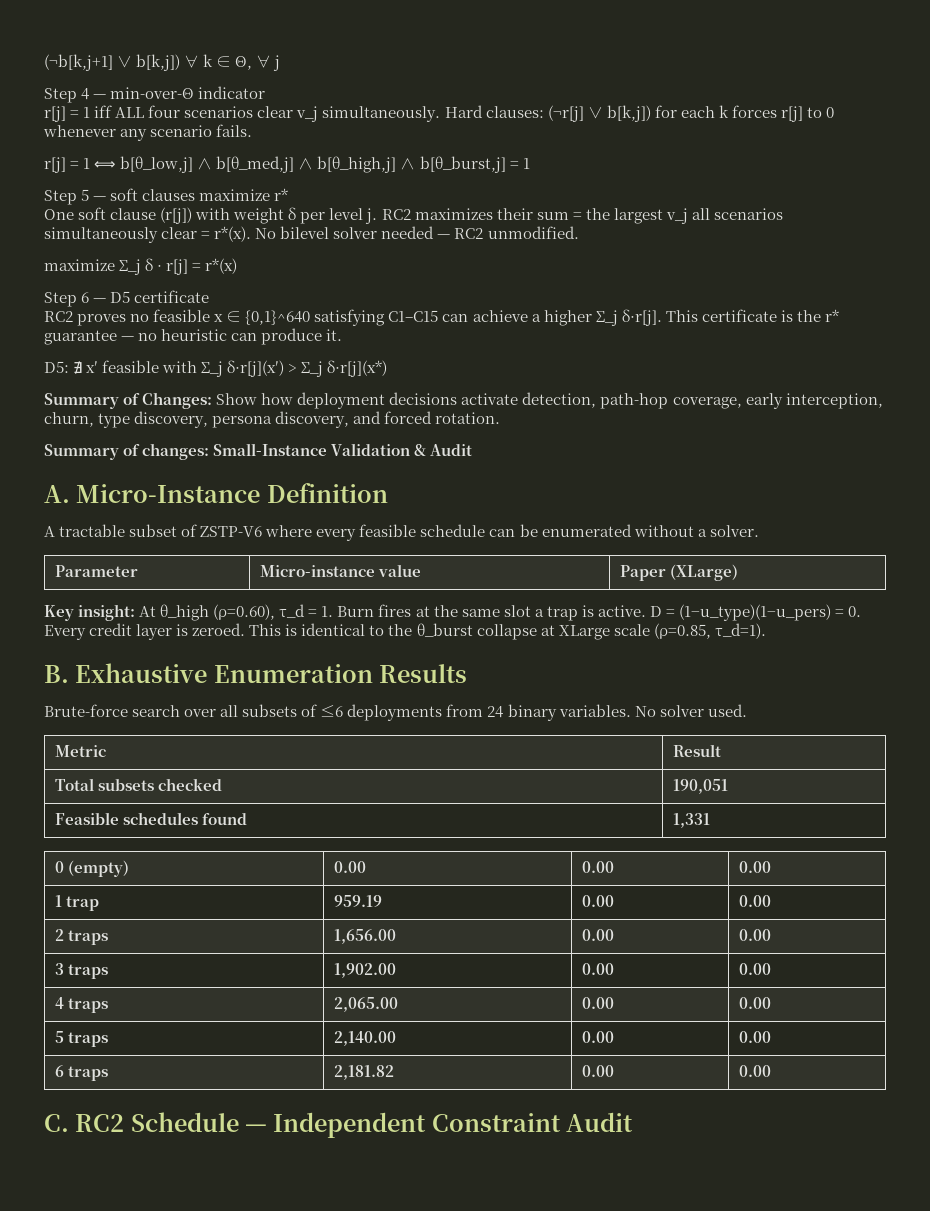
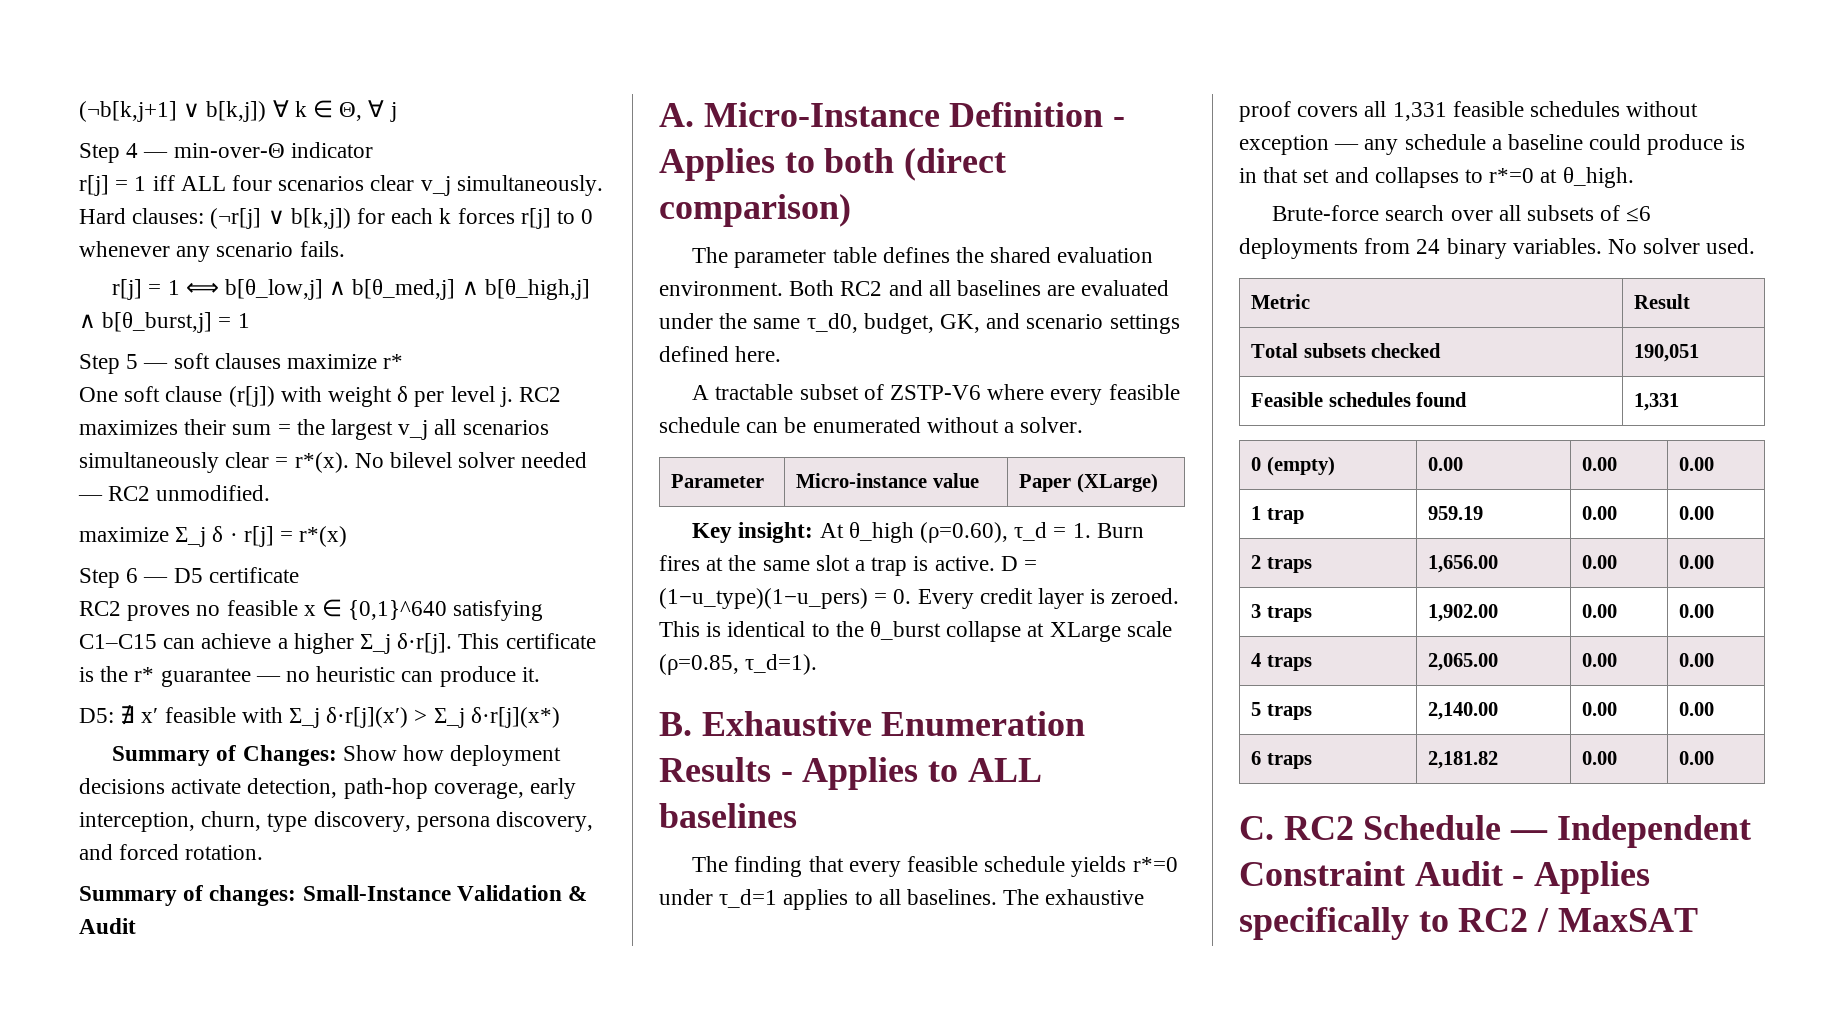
- A. Micro-Instance Definition
+ A. Micro-Instance Definition - Applies to both (direct comparison)
+ The parameter table defines the shared evaluation environment. Both RC2 and all baselines are evaluated under the same τ_d0, budget, GK, and scenario settings defined here.
- B. Exhaustive Enumeration Results
+ B. Exhaustive Enumeration Results - Applies to ALL baselines
+ The finding that every feasible schedule yields r*=0 under τ_d=1 applies to all baselines. The exhaustive proof covers all 1,331 feasible schedules without exception — any schedule a baseline could produce is in that set and collapses to r*=0 at θ_high.
- C. RC2 Schedule — Independent Constraint Audit
+ C. RC2 Schedule — Independent Constraint Audit - Applies specifically to RC2 / MaxSAT

